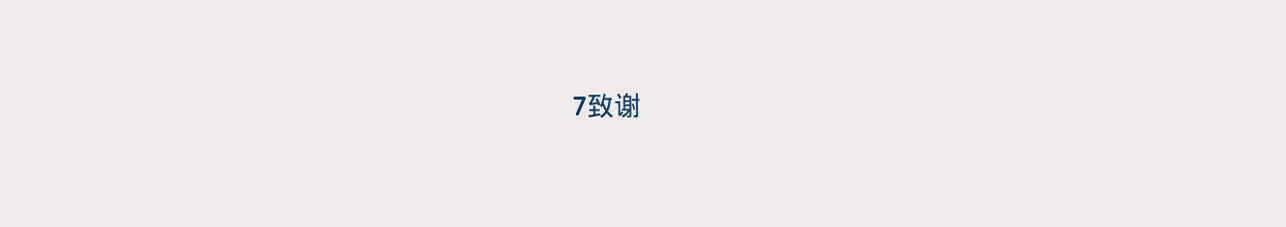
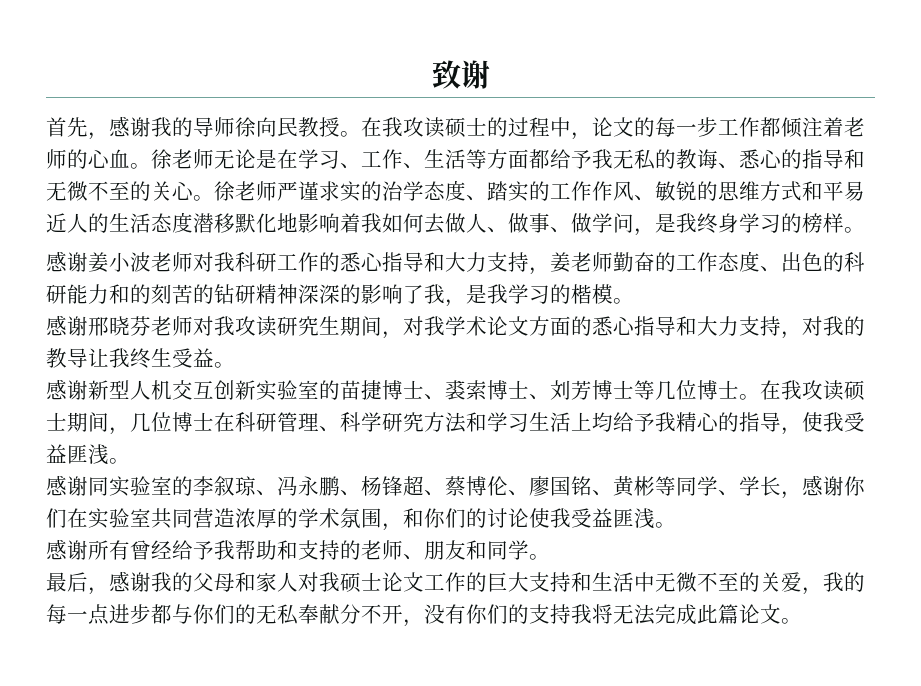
- 7致谢
+ 致谢
+ 首先，感谢我的导师徐向民教授。在我攻读硕士的过程中，论文的每一步工作都倾注着老师的心血。徐老师无论是在学习、工作、生活等方面都给予我无私的教诲、悉心的指导和无微不至的关心。徐老师严谨求实的治学态度、踏实的工作作风、敏锐的思维方式和平易近人的生活态度潜移默化地影响着我如何去做人、做事、做学问，是我终身学习的榜样。
+ 感谢姜小波老师对我科研工作的悉心指导和大力支持，姜老师勤奋的工作态度、出色的科研能力和的刻苦的钻研精神深深的影响了我，是我学习的楷模。
+ 感谢邢晓芬老师对我攻读研究生期间，对我学术论文方面的悉心指导和大力支持，对我的教导让我终生受益。
+ 感谢新型人机交互创新实验室的苗捷博士、裘索博士、刘芳博士等几位博士。在我攻读硕士期间，几位博士在科研管理、科学研究方法和学习生活上均给予我精心的指导，使我受益匪浅。
+ 感谢同实验室的李叙琼、冯永鹏、杨锋超、蔡博伦、廖国铭、黄彬等同学、学长，感谢你们在实验室共同营造浓厚的学术氛围，和你们的讨论使我受益匪浅。
+ 感谢所有曾经给予我帮助和支持的老师、朋友和同学。
+ 最后，感谢我的父母和家人对我硕士论文工作的巨大支持和生活中无微不至的关爱，我的每一点进步都与你们的无私奉献分不开，没有你们的支持我将无法完成此篇论文。

